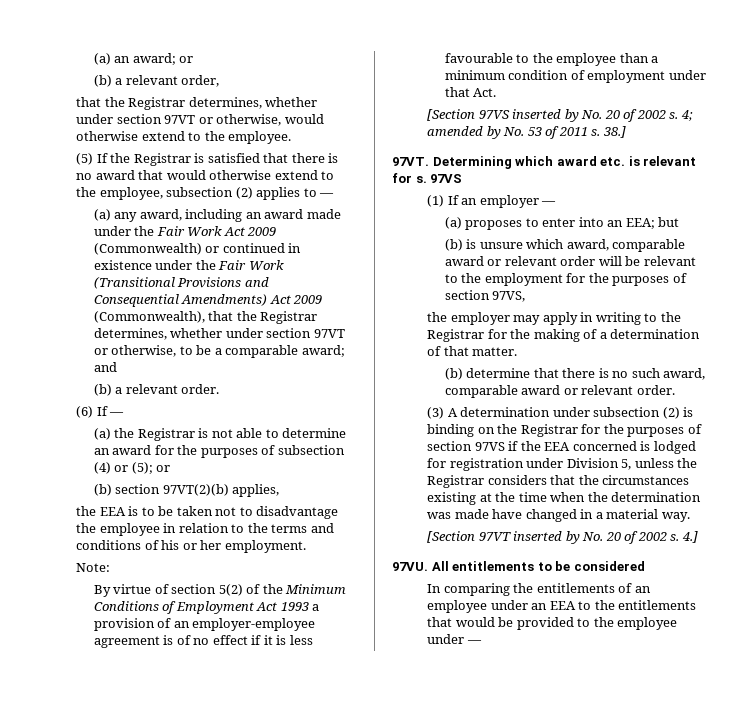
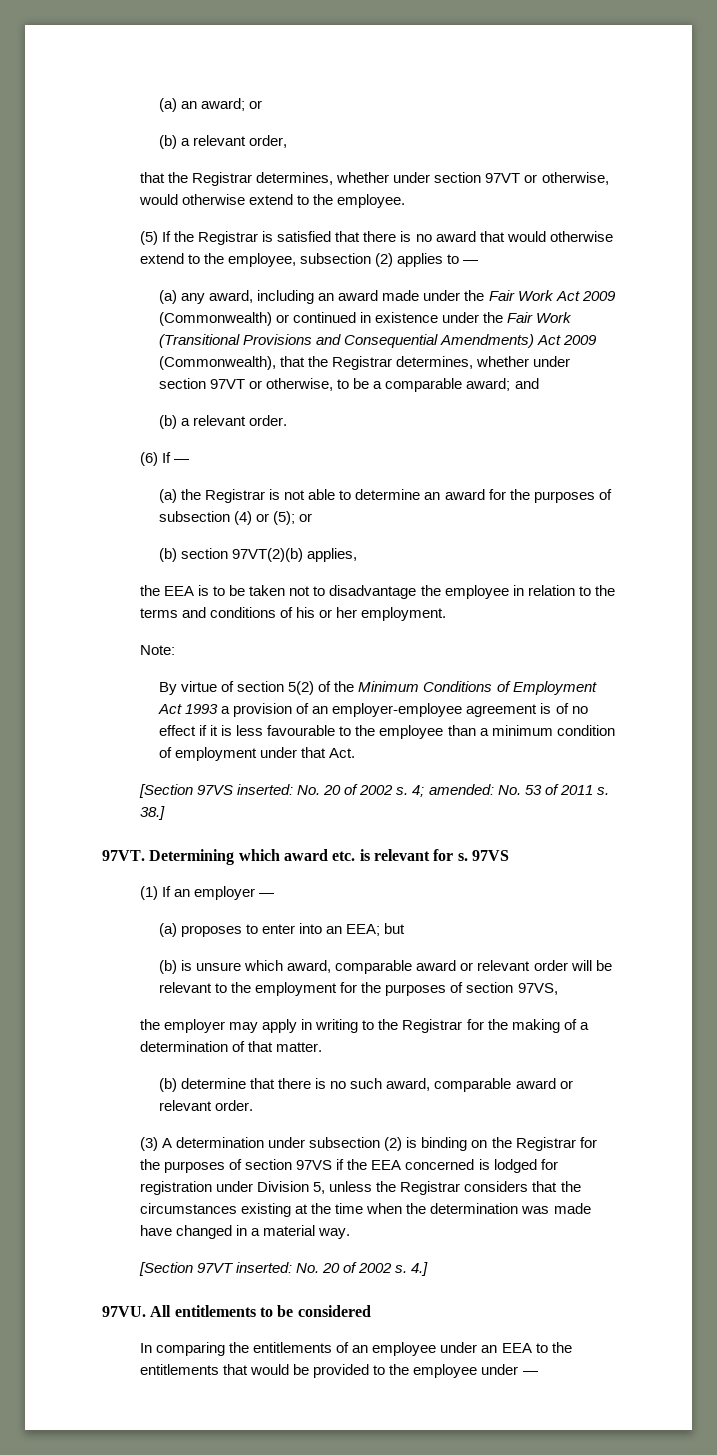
- [Section 97VS inserted by No. 20 of 2002 s.
+ [Section 97VS inserted: No. 20 of 2002 s.
- 4; amended by No. 53 of 2011 s.
+ 4; amended: No. 53 of 2011 s.
- [Section 97VT inserted by No. 20 of 2002 s.
+ [Section 97VT inserted: No. 20 of 2002 s.

